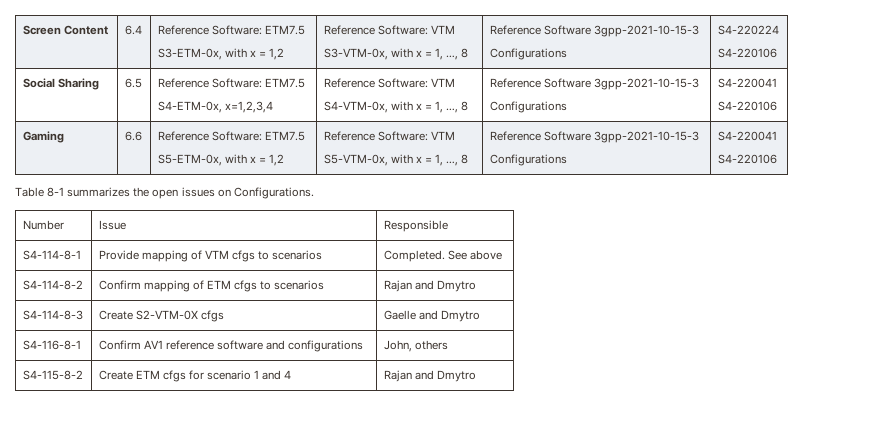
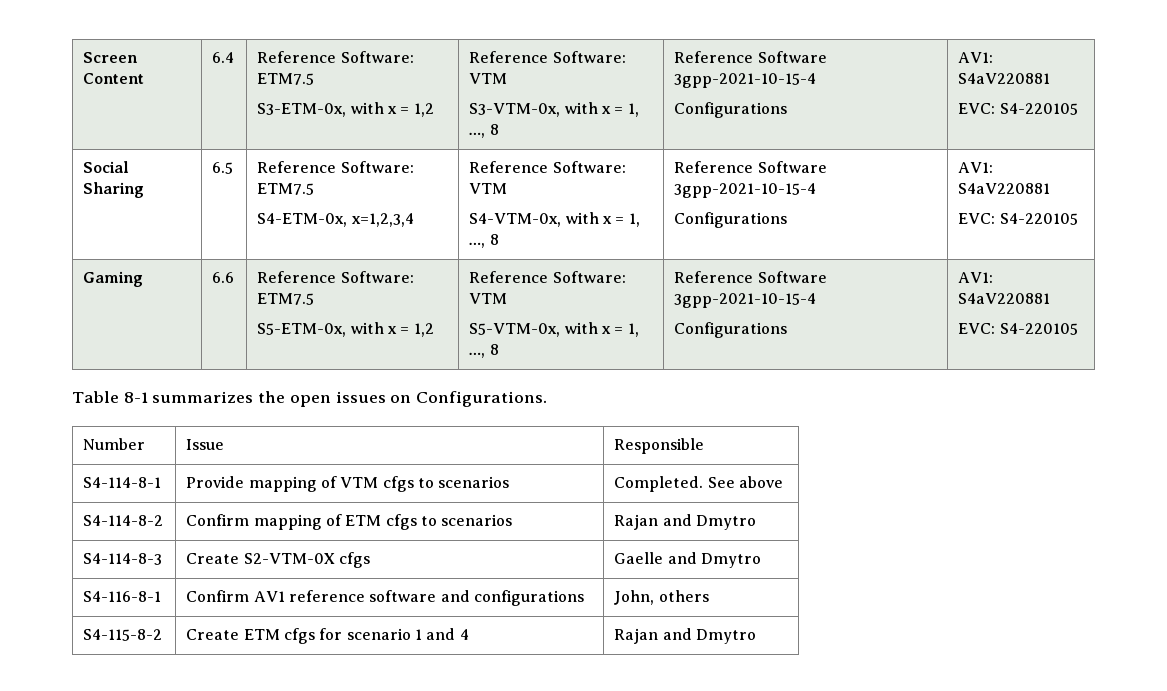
  Screen Content | 6.4 | Reference Software: ETM7.5
  S3-ETM-0x, with x = 1,2 | Reference Software: VTM
- S3-VTM-0x, with x = 1, …, 8 | Reference Software 3gpp-2021-10-15-3
- Configurations | S4-220224
- S4-220106
+ S3-VTM-0x, with x = 1, …, 8 | Reference Software 3gpp-2021-10-15-4
+ Configurations | AV1: S4aV220881
+ EVC: S4-220105
  Social Sharing | 6.5 | Reference Software: ETM7.5
  S4-ETM-0x, x=1,2,3,4 | Reference Software: VTM
- S4-VTM-0x, with x = 1, …, 8 | Reference Software 3gpp-2021-10-15-3
- Configurations | S4-220041
- S4-220106
+ S4-VTM-0x, with x = 1, …, 8 | Reference Software 3gpp-2021-10-15-4
+ Configurations | AV1: S4aV220881
+ EVC: S4-220105
  Gaming | 6.6 | Reference Software: ETM7.5
  S5-ETM-0x, with x = 1,2 | Reference Software: VTM
- S5-VTM-0x, with x = 1, …, 8 | Reference Software 3gpp-2021-10-15-3
- Configurations | S4-220041
- S4-220106
+ S5-VTM-0x, with x = 1, …, 8 | Reference Software 3gpp-2021-10-15-4
+ Configurations | AV1: S4aV220881
+ EVC: S4-220105

